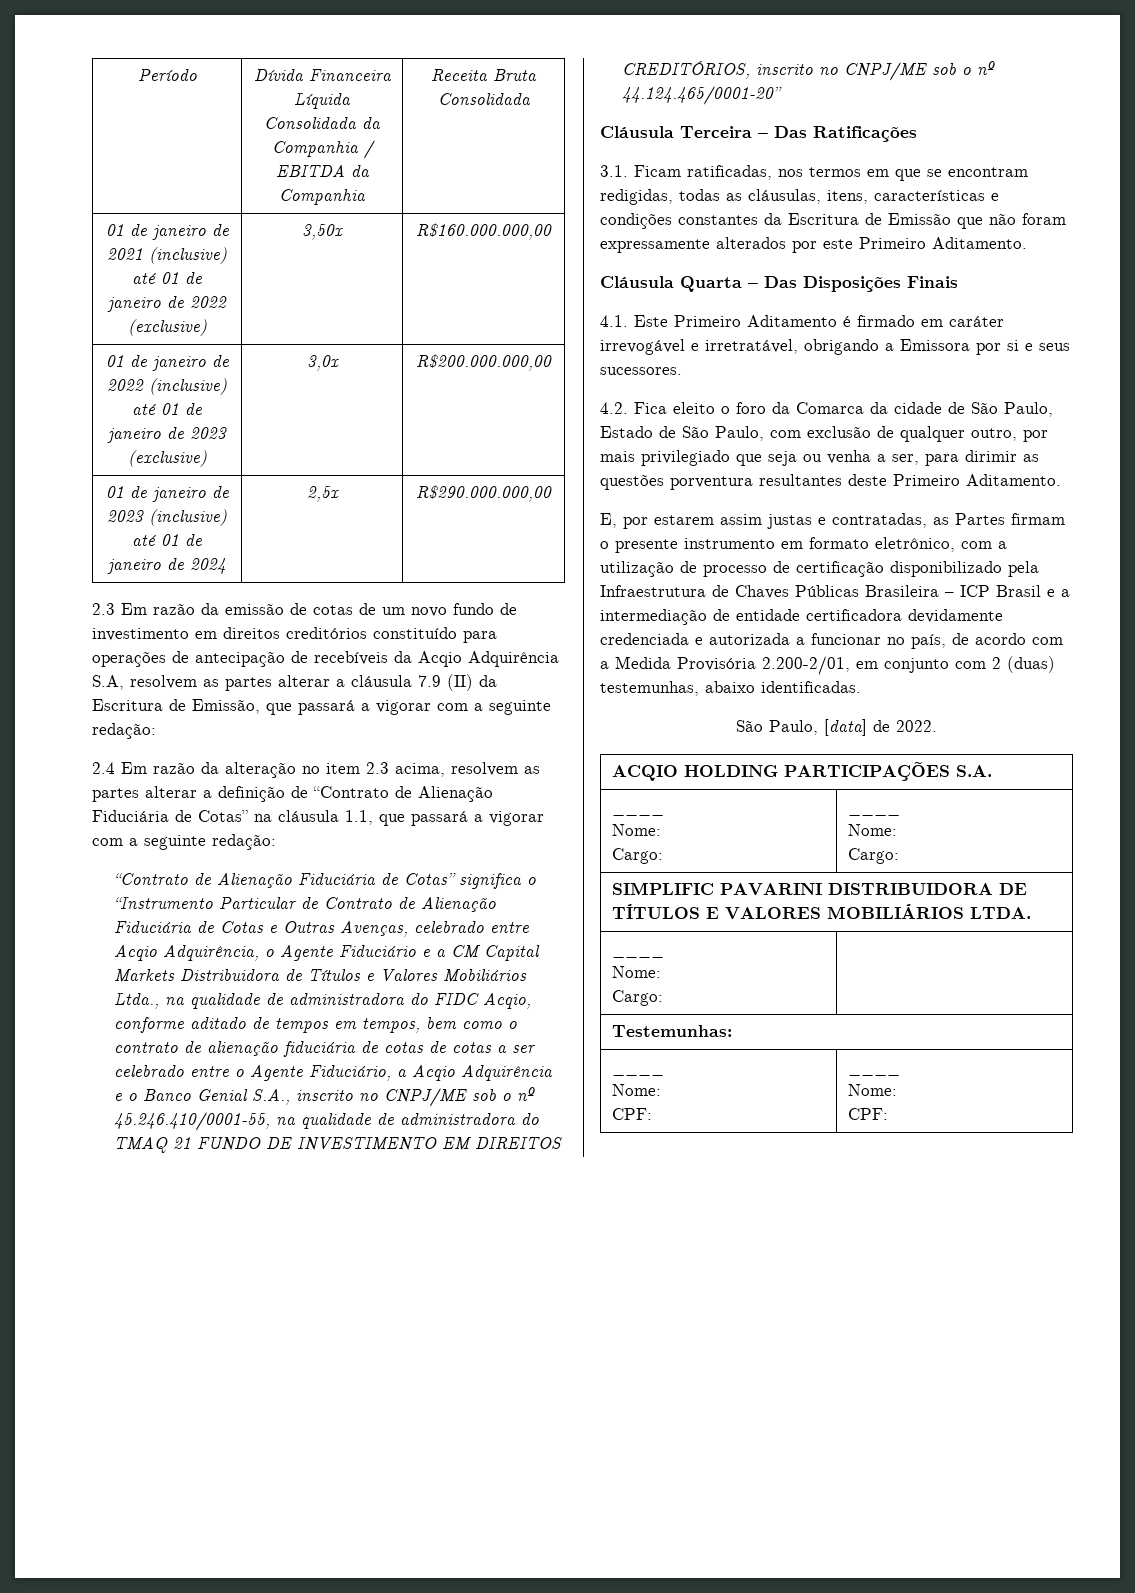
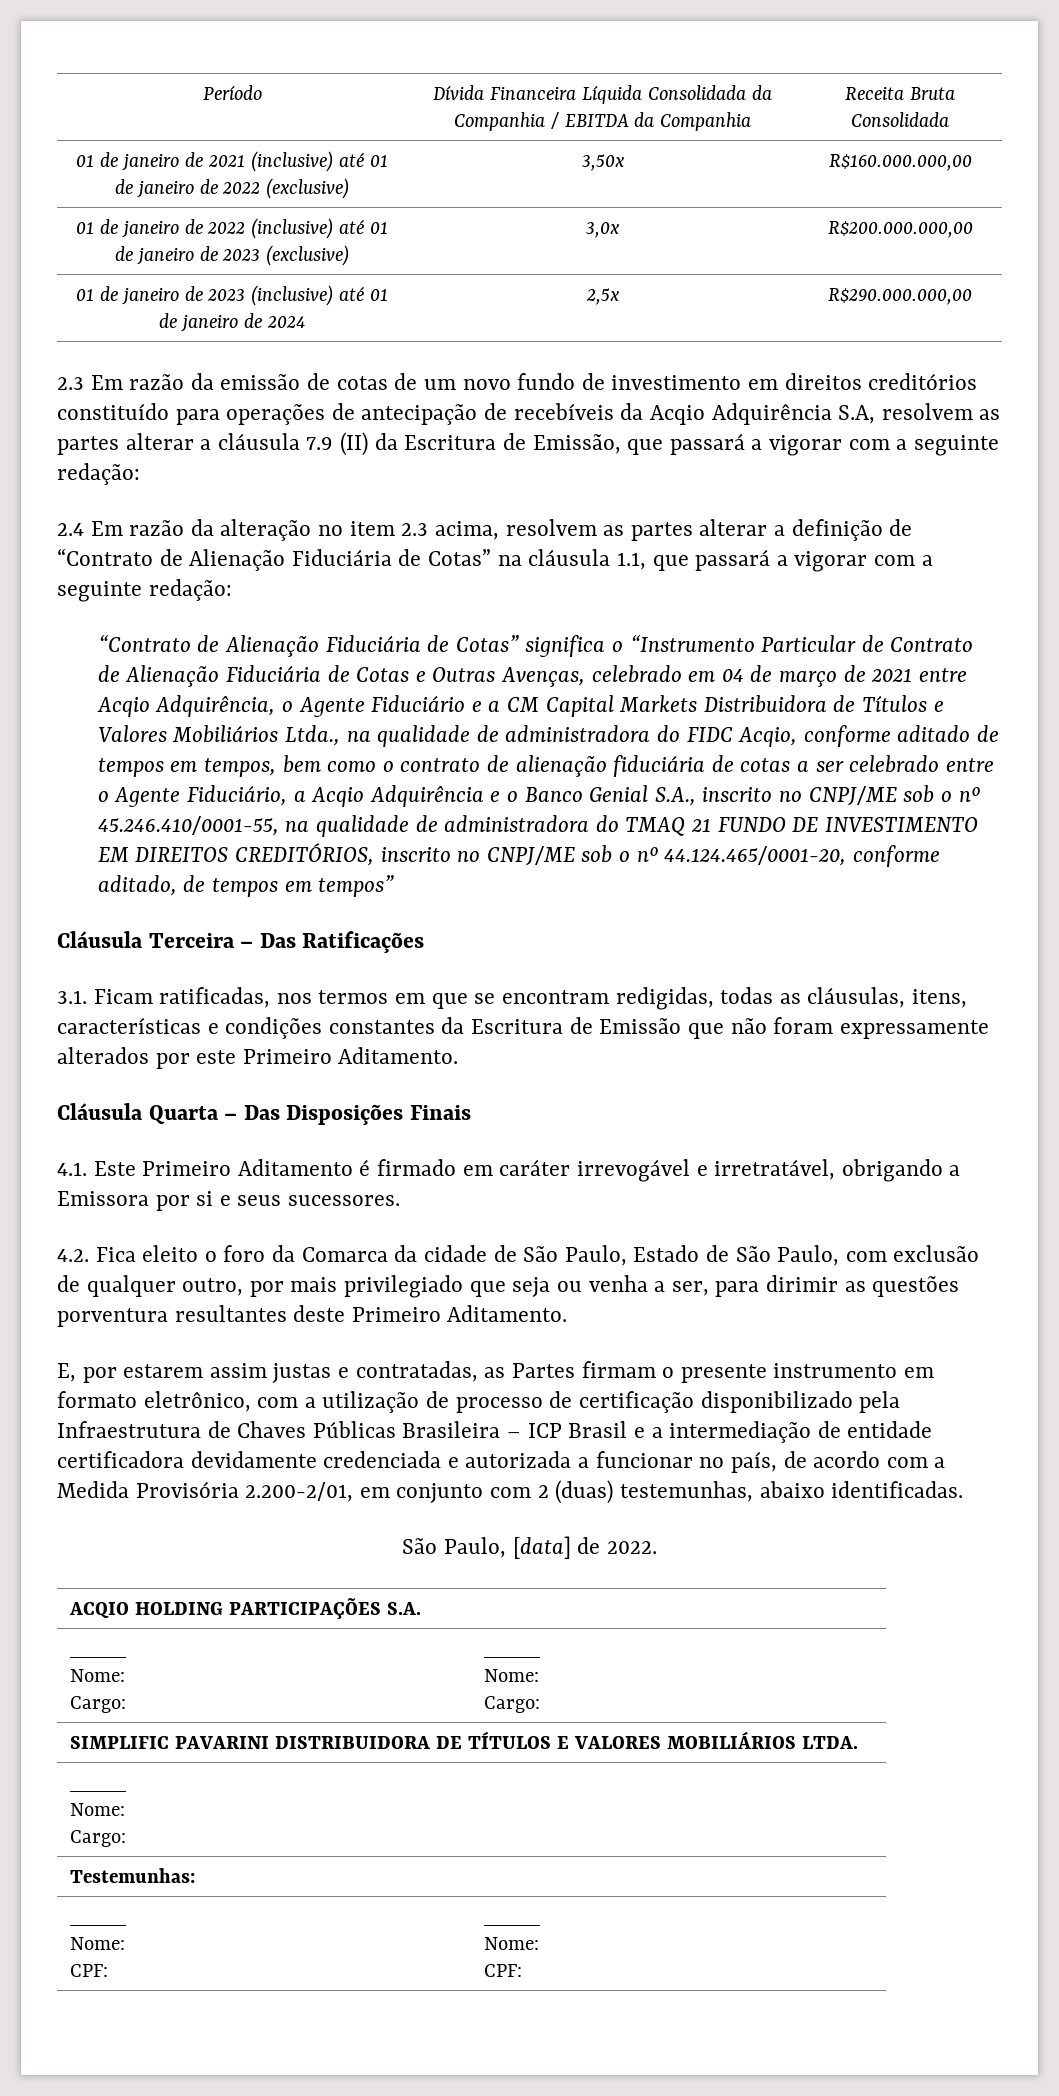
- “Contrato de Alienação Fiduciária de Cotas” significa o “Instrumento Particular de Contrato de Alienação Fiduciária de Cotas e Outras Avenças, celebrado entre Acqio Adquirência, o Agente Fiduciário e a CM Capital Markets Distribuidora de Títulos e Valores Mobiliários Ltda., na qualidade de administradora do FIDC Acqio, conforme aditado de tempos em tempos, bem como o contrato de alienação fiduciária de cotas de cotas a ser celebrado entre o Agente Fiduciário, a Acqio Adquirência e o Banco Genial S.A., inscrito no CNPJ/ME sob o nº 45.246.410/0001-55, na qualidade de administradora do TMAQ 21 FUNDO DE INVESTIMENTO EM DIREITOS CREDITÓRIOS, inscrito no CNPJ/ME sob o nº 44.124.465/0001-20”
+ “Contrato de Alienação Fiduciária de Cotas” significa o “Instrumento Particular de Contrato de Alienação Fiduciária de Cotas e Outras Avenças, celebrado em 04 de março de 2021 entre Acqio Adquirência, o Agente Fiduciário e a CM Capital Markets Distribuidora de Títulos e Valores Mobiliários Ltda., na qualidade de administradora do FIDC Acqio, conforme aditado de tempos em tempos, bem como o contrato de alienação fiduciária de cotas a ser celebrado entre o Agente Fiduciário, a Acqio Adquirência e o Banco Genial S.A., inscrito no CNPJ/ME sob o nº 45.246.410/0001-55, na qualidade de administradora do TMAQ 21 FUNDO DE INVESTIMENTO EM DIREITOS CREDITÓRIOS, inscrito no CNPJ/ME sob o nº 44.124.465/0001-20, conforme aditado, de tempos em tempos”

